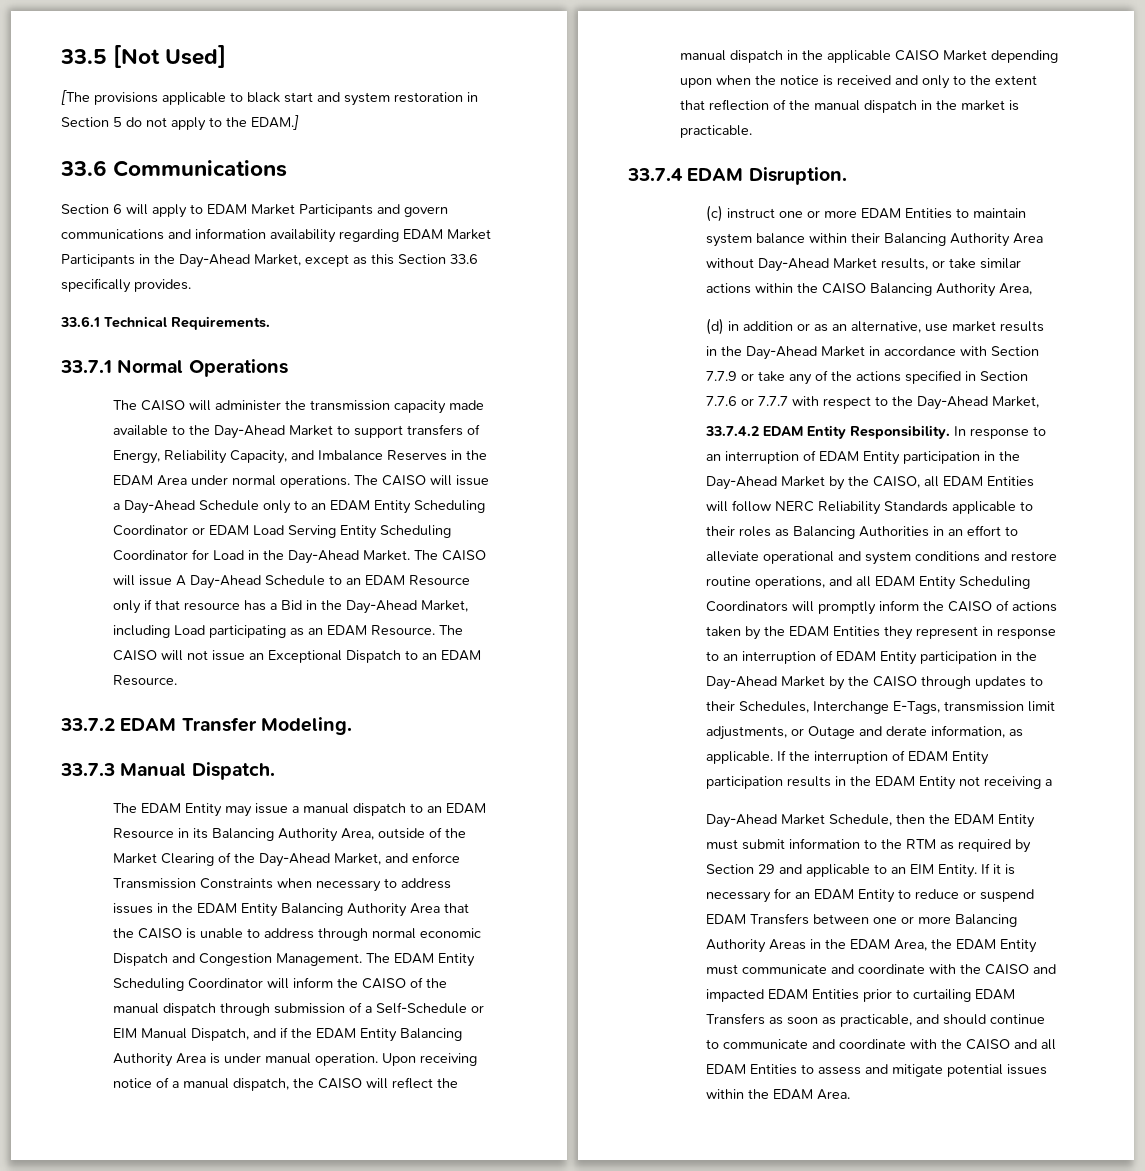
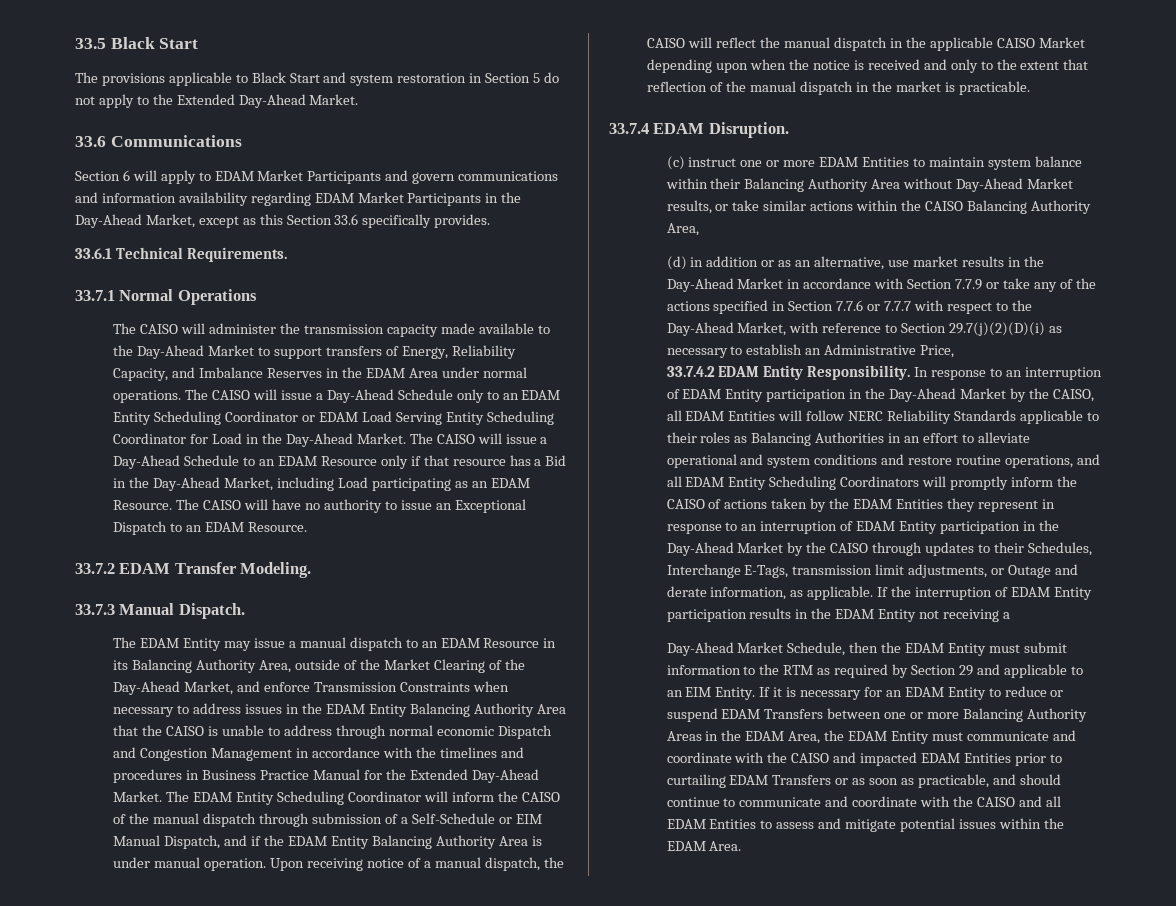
- 33.5 [Not Used]
- [The provisions applicable to black start and system restoration in Section 5 do not apply to the EDAM.]
+ 33.5 Black Start
+ The provisions applicable to Black Start and system restoration in Section 5 do not apply to the Extended Day-Ahead Market.
- The CAISO will issue A Day-Ahead Schedule to an EDAM Resource only if that resource has a Bid in the Day-Ahead Market, including Load participating as an EDAM Resource.
+ The CAISO will issue a Day-Ahead Schedule to an EDAM Resource only if that resource has a Bid in the Day-Ahead Market, including Load participating as an EDAM Resource.
- The CAISO will not issue an Exceptional Dispatch to an EDAM Resource.
+ The CAISO will have no authority to issue an Exceptional Dispatch to an EDAM Resource.
- The EDAM Entity may issue a manual dispatch to an EDAM Resource in its Balancing Authority Area, outside of the Market Clearing of the Day-Ahead Market, and enforce Transmission Constraints when necessary to address issues in the EDAM Entity Balancing Authority Area that the CAISO is unable to address through normal economic Dispatch and Congestion Management.
+ The EDAM Entity may issue a manual dispatch to an EDAM Resource in its Balancing Authority Area, outside of the Market Clearing of the Day-Ahead Market, and enforce Transmission Constraints when necessary to address issues in the EDAM Entity Balancing Authority Area that the CAISO is unable to address through normal economic Dispatch and Congestion Management in accordance with the timelines and procedures in Business Practice Manual for the Extended Day-Ahead Market.
- (d) in addition or as an alternative, use market results in the Day-Ahead Market in accordance with Section 7.7.9 or take any of the actions specified in Section 7.7.6 or 7.7.7 with respect to the Day-Ahead Market,
+ (d) in addition or as an alternative, use market results in the Day-Ahead Market in accordance with Section 7.7.9 or take any of the actions specified in Section 7.7.6 or 7.7.7 with respect to the Day-Ahead Market, with reference to Section 29.7(j)(2)(D)(i) as necessary to establish an Administrative Price,
- If it is necessary for an EDAM Entity to reduce or suspend EDAM Transfers between one or more Balancing Authority Areas in the EDAM Area, the EDAM Entity must communicate and coordinate with the CAISO and impacted EDAM Entities prior to curtailing EDAM Transfers as soon as practicable, and should continue to communicate and coordinate with the CAISO and all EDAM Entities to assess and mitigate potential issues within the EDAM Area.
+ If it is necessary for an EDAM Entity to reduce or suspend EDAM Transfers between one or more Balancing Authority Areas in the EDAM Area, the EDAM Entity must communicate and coordinate with the CAISO and impacted EDAM Entities prior to curtailing EDAM Transfers or as soon as practicable, and should continue to communicate and coordinate with the CAISO and all EDAM Entities to assess and mitigate potential issues within the EDAM Area.

